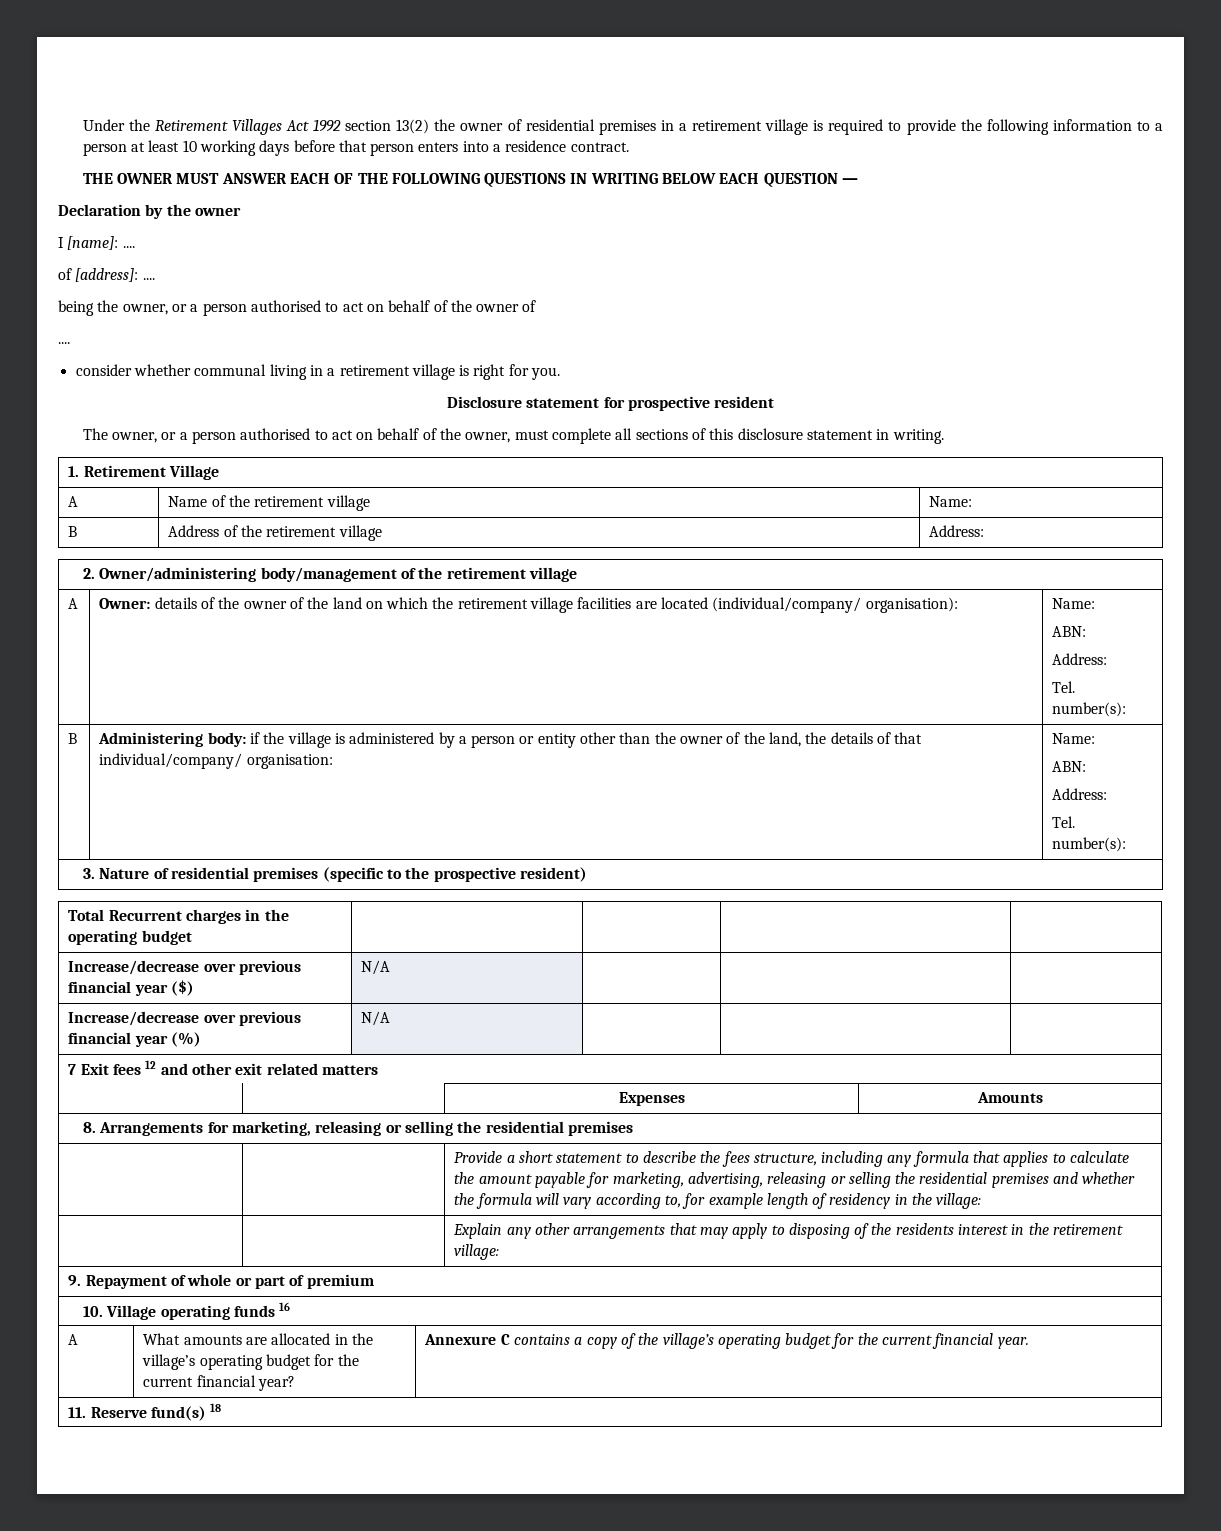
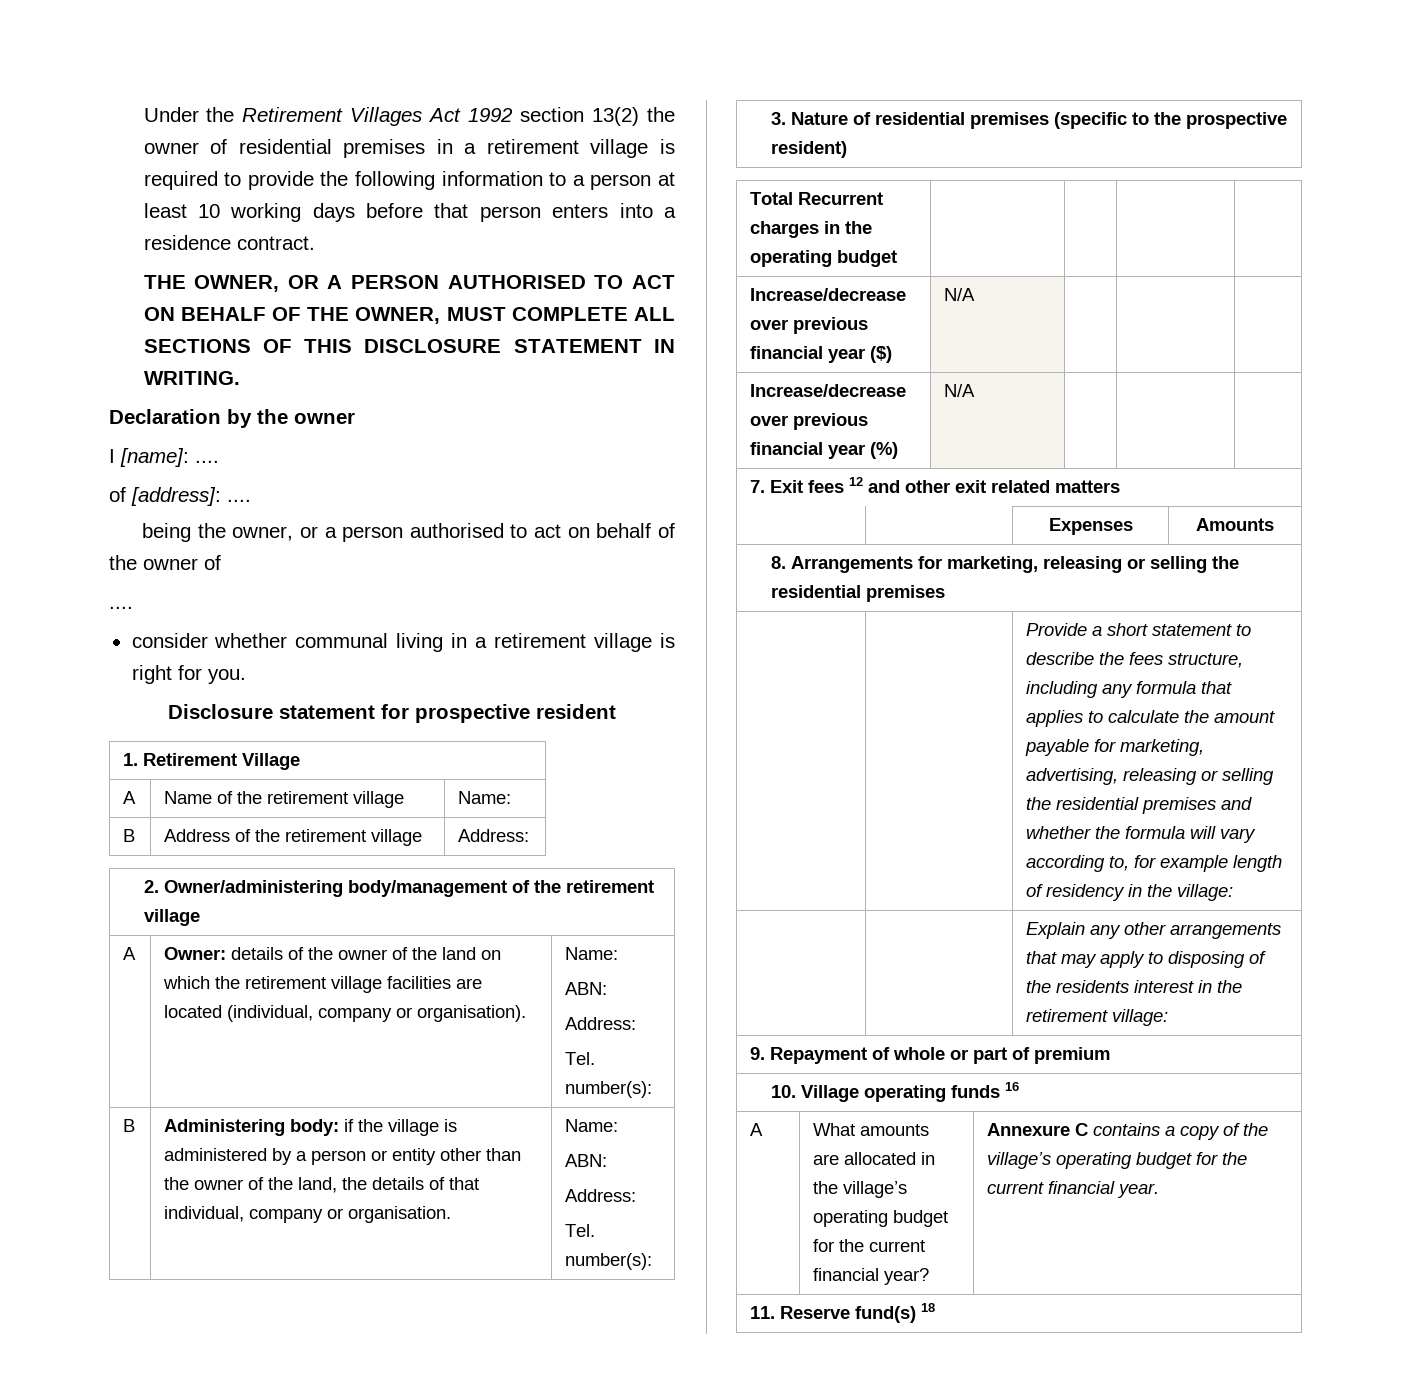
- THE OWNER MUST ANSWER EACH OF THE FOLLOWING QUESTIONS IN WRITING BELOW EACH QUESTION —
+ THE OWNER, OR A PERSON AUTHORISED TO ACT ON BEHALF OF THE OWNER, MUST COMPLETE ALL SECTIONS OF THIS DISCLOSURE STATEMENT IN WRITING.
- The owner, or a person authorised to act on behalf of the owner, must complete all sections of this disclosure statement in writing.
- A | Owner: details of the owner of the land on which the retirement village facilities are located (individual/company/ organisation): | Name:
+ A | Owner: details of the owner of the land on which the retirement village facilities are located (individual, company or organisation). | Name:
- B | Administering body: if the village is administered by a person or entity other than the owner of the land, the details of that individual/company/ organisation: | Name:
+ B | Administering body: if the village is administered by a person or entity other than the owner of the land, the details of that individual, company or organisation. | Name:
- 7 Exit fees 12 and other exit related matters
+ 7. Exit fees 12 and other exit related matters

